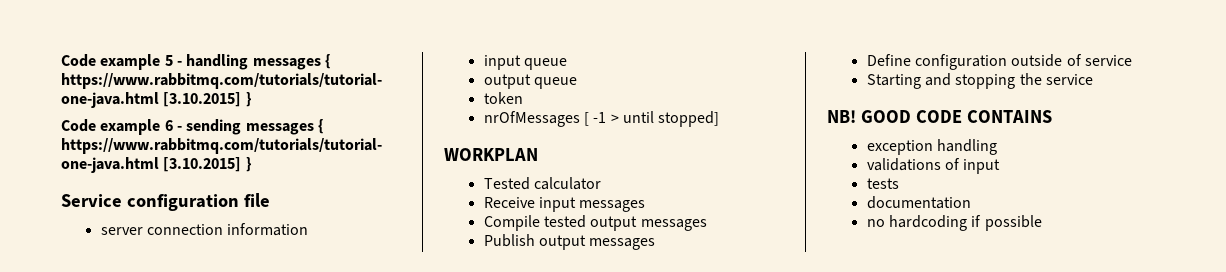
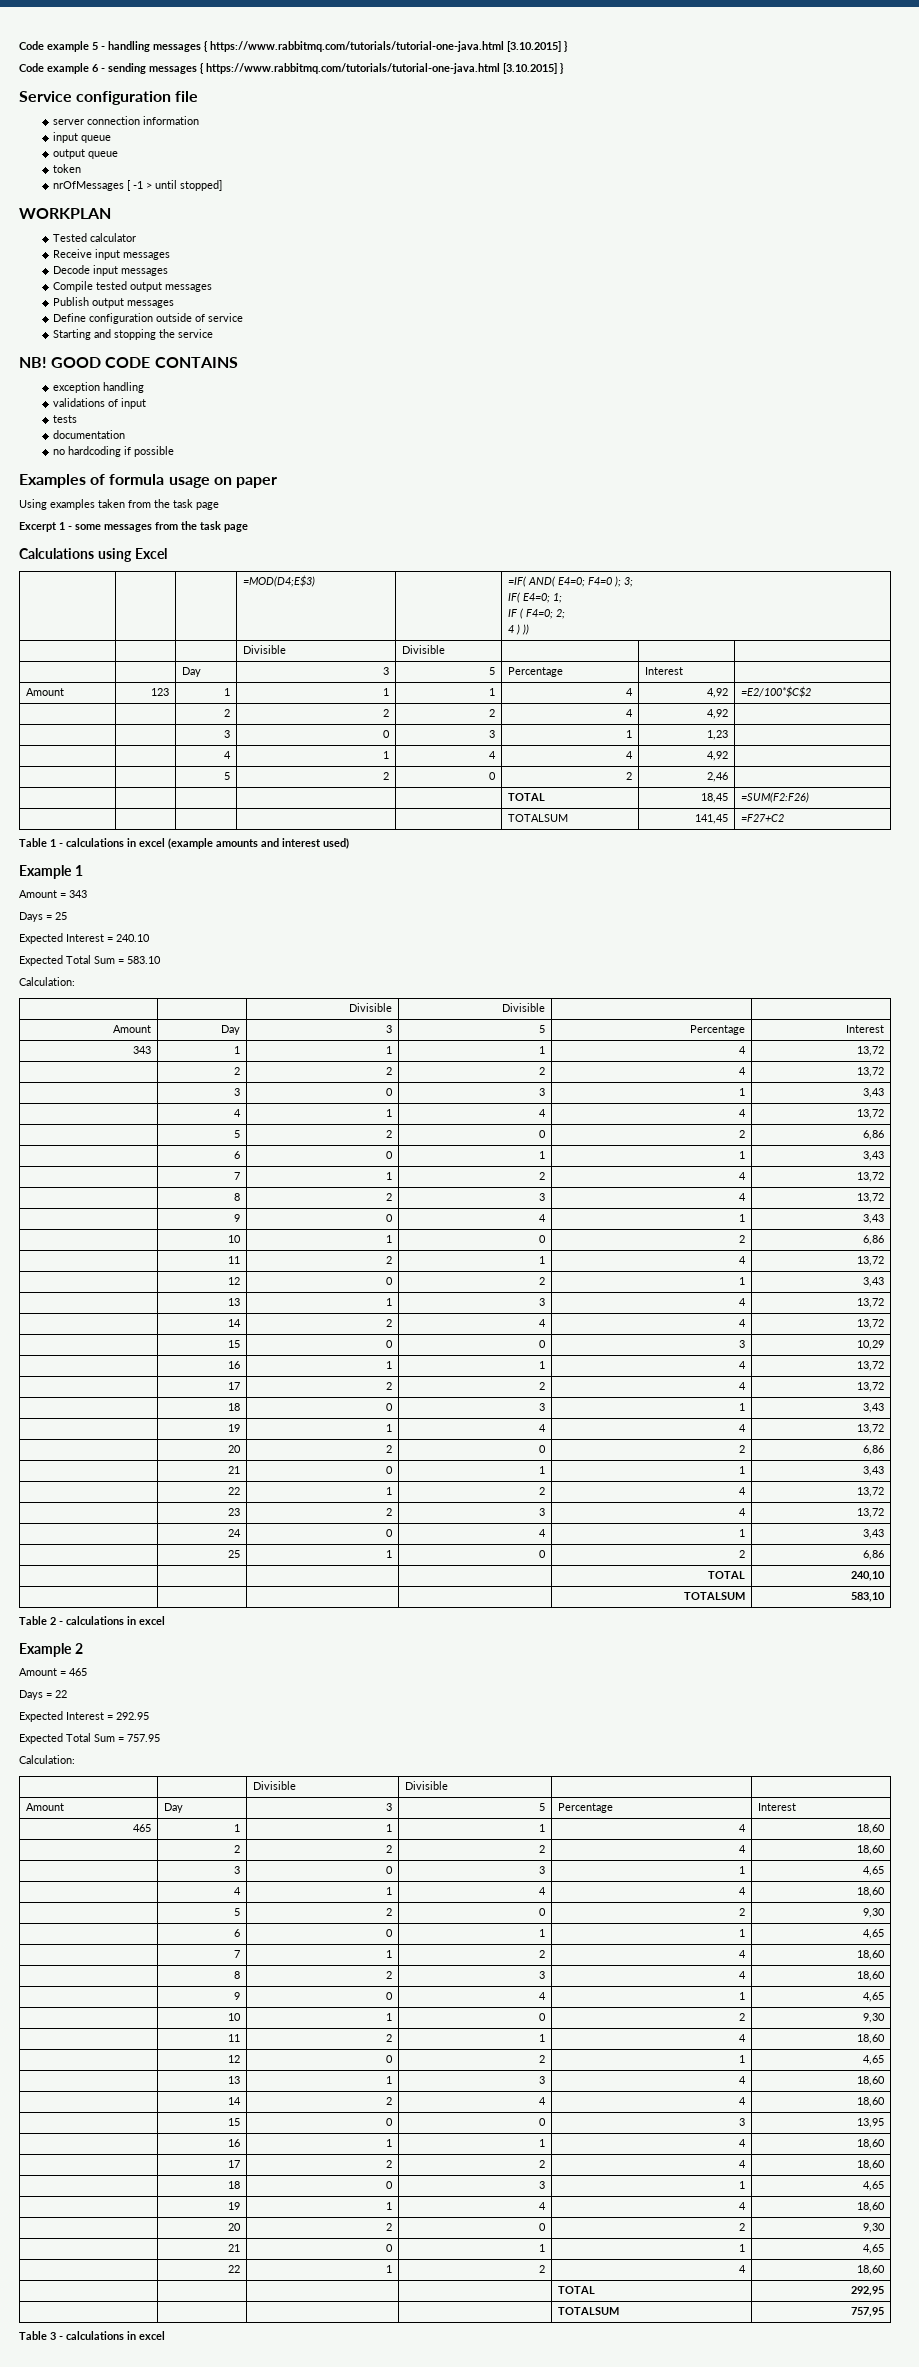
+ Decode input messages
+ Examples of formula usage on paper
+ Using examples taken from the task page
+ Excerpt 1 - some messages from the task page
+ Calculations using Excel
+ | | | =MOD(D4;E$3) | | =IF( AND( E4=0; F4=0 ); 3;
+ IF( E4=0; 1;
+ IF ( F4=0; 2;
+ 4 ) ))
+ | | | Divisible | Divisible | | |
+ | | Day | 3 | 5 | Percentage | Interest |
+ Amount | 123 | 1 | 1 | 1 | 4 | 4,92 | =E2/100*$C$2
+ | | 2 | 2 | 2 | 4 | 4,92 |
+ | | 3 | 0 | 3 | 1 | 1,23 |
+ | | 4 | 1 | 4 | 4 | 4,92 |
+ | | 5 | 2 | 0 | 2 | 2,46 |
+ | | | | | TOTAL | 18,45 | =SUM(F2:F26)
+ | | | | | TOTALSUM | 141,45 | =F27+C2
+ Table 1 - calculations in excel (example amounts and interest used)
+ Example 1
+ Amount = 343
+ Days = 25
+ Expected Interest = 240.10
+ Expected Total Sum = 583.10
+ Calculation:
+ | | Divisible | Divisible | |
+ Amount | Day | 3 | 5 | Percentage | Interest
+ 343 | 1 | 1 | 1 | 4 | 13,72
+ | 2 | 2 | 2 | 4 | 13,72
+ | 3 | 0 | 3 | 1 | 3,43
+ | 4 | 1 | 4 | 4 | 13,72
+ | 5 | 2 | 0 | 2 | 6,86
+ | 6 | 0 | 1 | 1 | 3,43
+ | 7 | 1 | 2 | 4 | 13,72
+ | 8 | 2 | 3 | 4 | 13,72
+ | 9 | 0 | 4 | 1 | 3,43
+ | 10 | 1 | 0 | 2 | 6,86
+ | 11 | 2 | 1 | 4 | 13,72
+ | 12 | 0 | 2 | 1 | 3,43
+ | 13 | 1 | 3 | 4 | 13,72
+ | 14 | 2 | 4 | 4 | 13,72
+ | 15 | 0 | 0 | 3 | 10,29
+ | 16 | 1 | 1 | 4 | 13,72
+ | 17 | 2 | 2 | 4 | 13,72
+ | 18 | 0 | 3 | 1 | 3,43
+ | 19 | 1 | 4 | 4 | 13,72
+ | 20 | 2 | 0 | 2 | 6,86
+ | 21 | 0 | 1 | 1 | 3,43
+ | 22 | 1 | 2 | 4 | 13,72
+ | 23 | 2 | 3 | 4 | 13,72
+ | 24 | 0 | 4 | 1 | 3,43
+ | 25 | 1 | 0 | 2 | 6,86
+ | | | | TOTAL | 240,10
+ | | | | TOTALSUM | 583,10
+ Table 2 - calculations in excel
+ Example 2
+ Amount = 465
+ Days = 22
+ Expected Interest = 292.95
+ Expected Total Sum = 757.95
+ Calculation:
+ | | Divisible | Divisible | |
+ Amount | Day | 3 | 5 | Percentage | Interest
+ 465 | 1 | 1 | 1 | 4 | 18,60
+ | 2 | 2 | 2 | 4 | 18,60
+ | 3 | 0 | 3 | 1 | 4,65
+ | 4 | 1 | 4 | 4 | 18,60
+ | 5 | 2 | 0 | 2 | 9,30
+ | 6 | 0 | 1 | 1 | 4,65
+ | 7 | 1 | 2 | 4 | 18,60
+ | 8 | 2 | 3 | 4 | 18,60
+ | 9 | 0 | 4 | 1 | 4,65
+ | 10 | 1 | 0 | 2 | 9,30
+ | 11 | 2 | 1 | 4 | 18,60
+ | 12 | 0 | 2 | 1 | 4,65
+ | 13 | 1 | 3 | 4 | 18,60
+ | 14 | 2 | 4 | 4 | 18,60
+ | 15 | 0 | 0 | 3 | 13,95
+ | 16 | 1 | 1 | 4 | 18,60
+ | 17 | 2 | 2 | 4 | 18,60
+ | 18 | 0 | 3 | 1 | 4,65
+ | 19 | 1 | 4 | 4 | 18,60
+ | 20 | 2 | 0 | 2 | 9,30
+ | 21 | 0 | 1 | 1 | 4,65
+ | 22 | 1 | 2 | 4 | 18,60
+ | | | | TOTAL | 292,95
+ | | | | TOTALSUM | 757,95
+ Table 3 - calculations in excel

